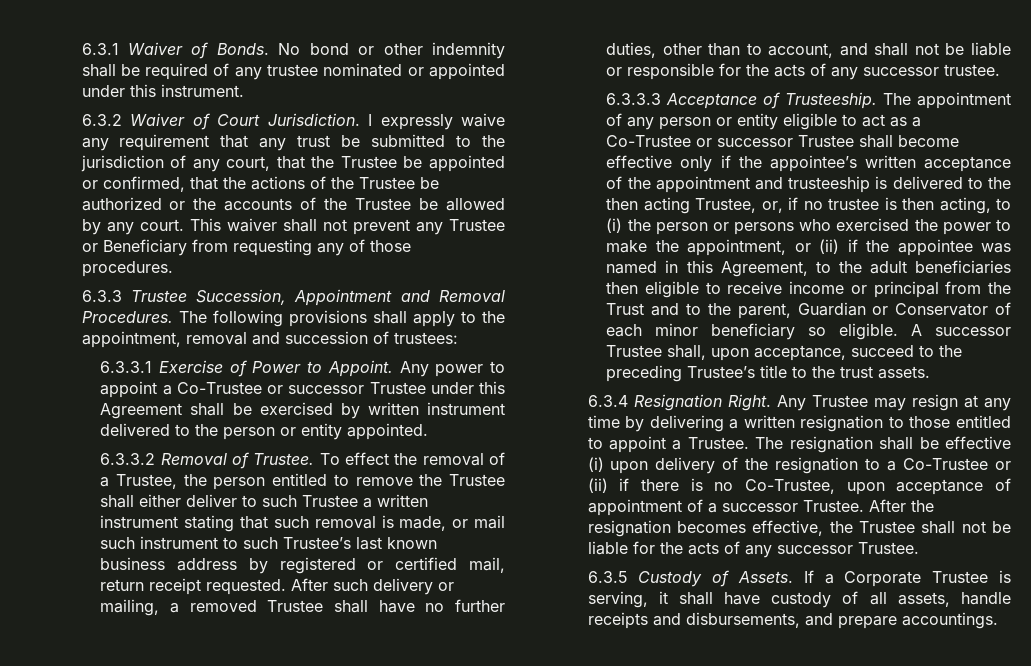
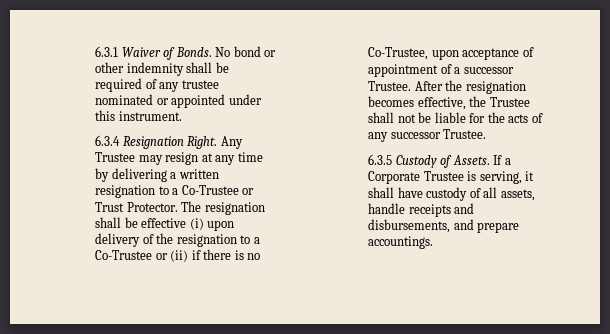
- 6.3.2 Waiver of Court Jurisdiction. I expressly waive any requirement that any trust be submitted to the jurisdiction of any court, that the Trustee be appointed or confirmed, that the actions of the Trustee be authorized or the accounts of the Trustee be allowed by any court. This waiver shall not prevent any Trustee or Beneficiary from requesting any of those procedures.
- 6.3.3 Trustee Succession, Appointment and Removal Procedures. The following provisions shall apply to the appointment, removal and succession of trustees:
- 6.3.3.1 Exercise of Power to Appoint. Any power to appoint a Co-Trustee or successor Trustee under this Agreement shall be exercised by written instrument delivered to the person or entity appointed.
- 6.3.3.2 Removal of Trustee. To effect the removal of a Trustee, the person entitled to remove the Trustee shall either deliver to such Trustee a written instrument stating that such removal is made, or mail such instrument to such Trustee’s last known business address by registered or certified mail, return receipt requested. After such delivery or mailing, a removed Trustee shall have no further duties, other than to account, and shall not be liable or responsible for the acts of any successor trustee.
- 6.3.3.3 Acceptance of Trusteeship. The appointment of any person or entity eligible to act as a Co-Trustee or successor Trustee shall become effective only if the appointee’s written acceptance of the appointment and trusteeship is delivered to the then acting Trustee, or, if no trustee is then acting, to (i) the person or persons who exercised the power to make the appointment, or (ii) if the appointee was named in this Agreement, to the adult beneficiaries then eligible to receive income or principal from the Trust and to the parent, Guardian or Conservator of each minor beneficiary so eligible. A successor Trustee shall, upon acceptance, succeed to the preceding Trustee’s title to the trust assets.
- Any Trustee may resign at any time by delivering a written resignation to those entitled to appoint a Trustee.
+ Any Trustee may resign at any time by delivering a written resignation to a Co-Trustee or Trust Protector.

